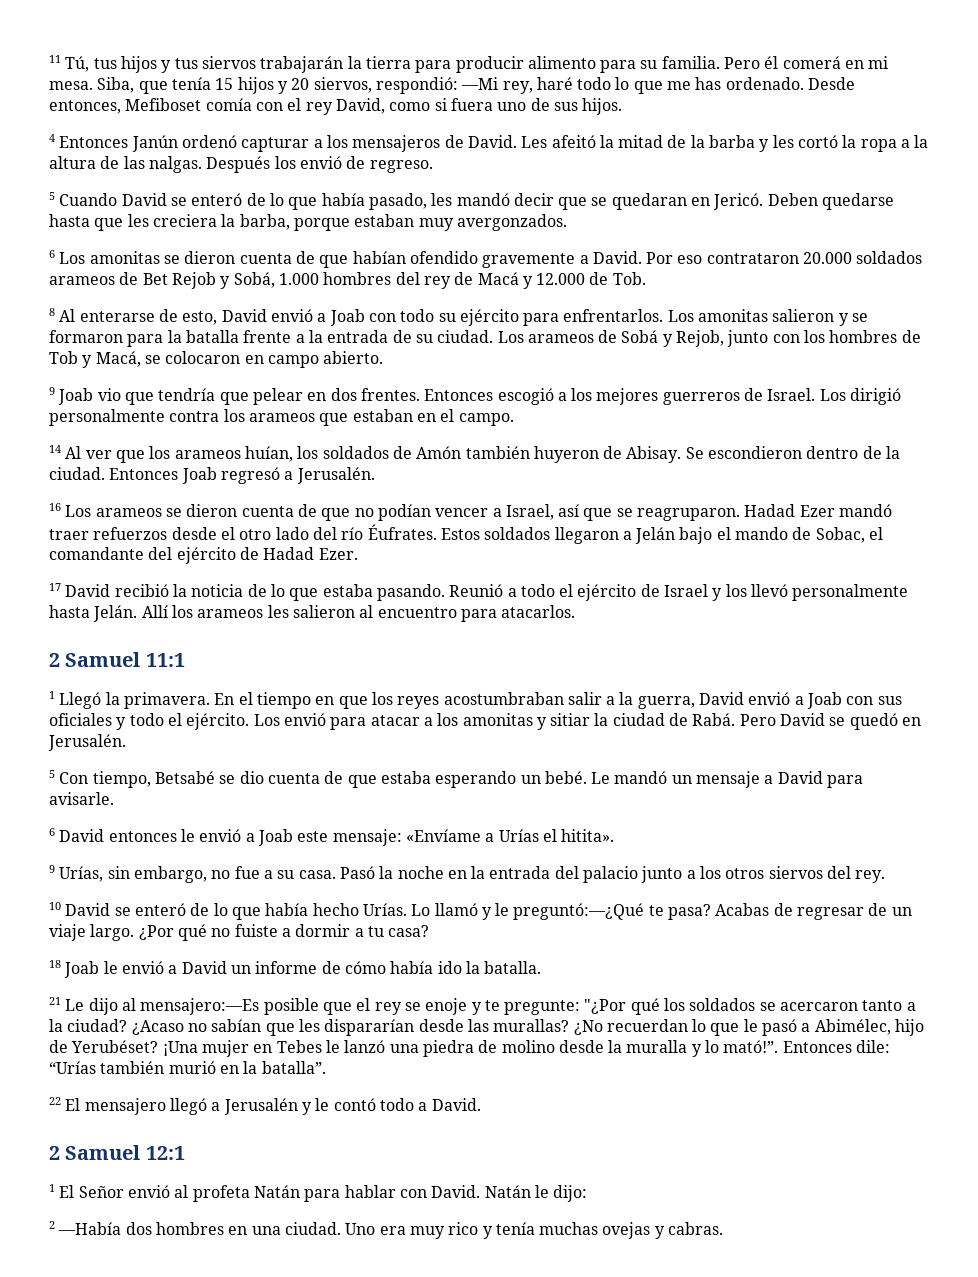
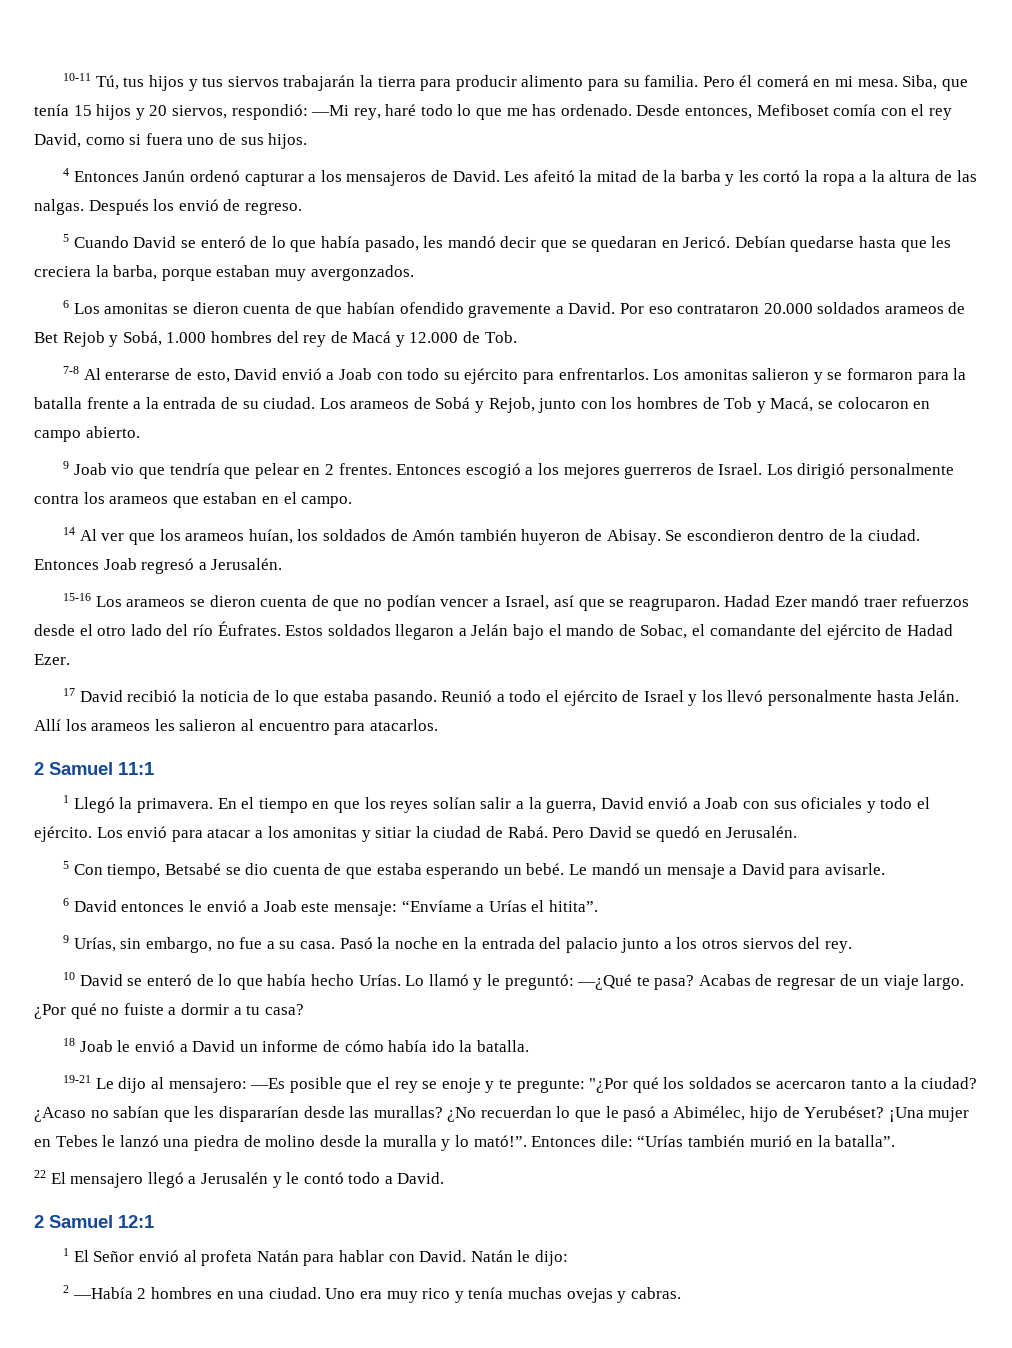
- 11 Tú, tus hijos y tus siervos trabajarán la tierra para producir alimento para su familia.
+ 10-11 Tú, tus hijos y tus siervos trabajarán la tierra para producir alimento para su familia.
- Deben quedarse hasta que les creciera la barba, porque estaban muy avergonzados.
+ Debían quedarse hasta que les creciera la barba, porque estaban muy avergonzados.
- 8 Al enterarse de esto, David envió a Joab con todo su ejército para enfrentarlos.
+ 7-8 Al enterarse de esto, David envió a Joab con todo su ejército para enfrentarlos.
- 9 Joab vio que tendría que pelear en dos frentes.
+ 9 Joab vio que tendría que pelear en 2 frentes.
- 16 Los arameos se dieron cuenta de que no podían vencer a Israel, así que se reagruparon.
+ 15-16 Los arameos se dieron cuenta de que no podían vencer a Israel, así que se reagruparon.
- En el tiempo en que los reyes acostumbraban salir a la guerra, David envió a Joab con sus oficiales y todo el ejército.
+ En el tiempo en que los reyes solían salir a la guerra, David envió a Joab con sus oficiales y todo el ejército.
- 6 David entonces le envió a Joab este mensaje: «Envíame a Urías el hitita».
+ 6 David entonces le envió a Joab este mensaje: “Envíame a Urías el hitita”.
- Lo llamó y le preguntó:—¿Qué te pasa?
+ Lo llamó y le preguntó: —¿Qué te pasa?
- 21 Le dijo al mensajero:—Es posible que el rey se enoje y te pregunte: "¿Por qué los soldados se acercaron tanto a la ciudad?
+ 19-21 Le dijo al mensajero: —Es posible que el rey se enoje y te pregunte: "¿Por qué los soldados se acercaron tanto a la ciudad?
- 2 —Había dos hombres en una ciudad.
+ 2 —Había 2 hombres en una ciudad.

